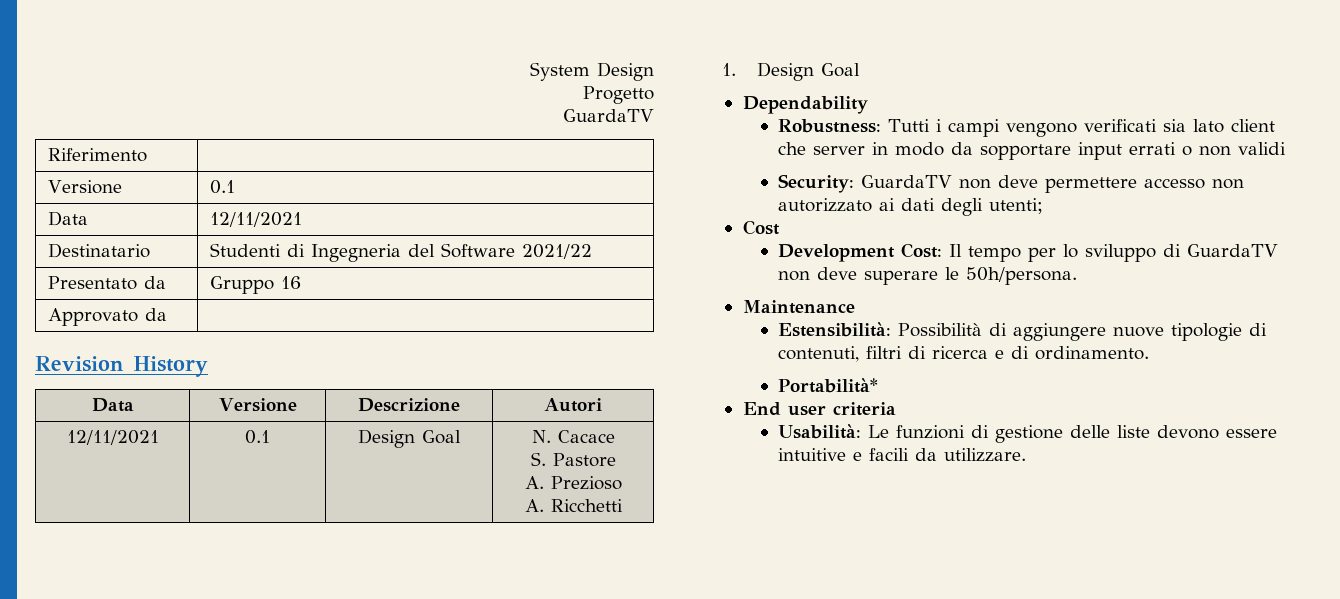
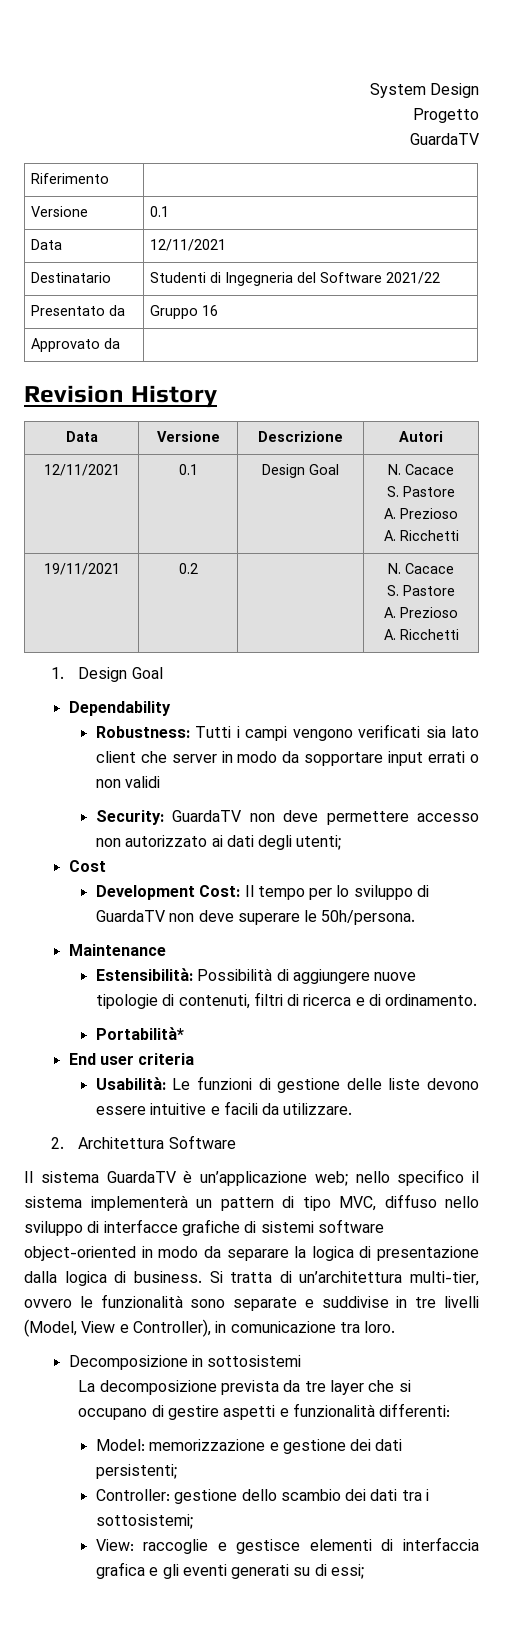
+ 19/11/2021 | 0.2 | | N. Cacace
+ S. Pastore
+ A. Prezioso
+ A. Ricchetti
+ 2. Architettura Software
+ Il sistema GuardaTV è un’applicazione web; nello specifico il sistema implementerà un pattern di tipo MVC, diffuso nello sviluppo di interfacce grafiche di sistemi software object-oriented in modo da separare la logica di presentazione dalla logica di business. Si tratta di un’architettura multi-tier, ovvero le funzionalità sono separate e suddivise in tre livelli (Model, View e Controller), in comunicazione tra loro.
+ Decomposizione in sottosistemi
+ La decomposizione prevista da tre layer che si occupano di gestire aspetti e funzionalità differenti:
+ Model: memorizzazione e gestione dei dati persistenti;
+ Controller: gestione dello scambio dei dati tra i sottosistemi;
+ View: raccoglie e gestisce elementi di interfaccia grafica e gli eventi generati su di essi;

